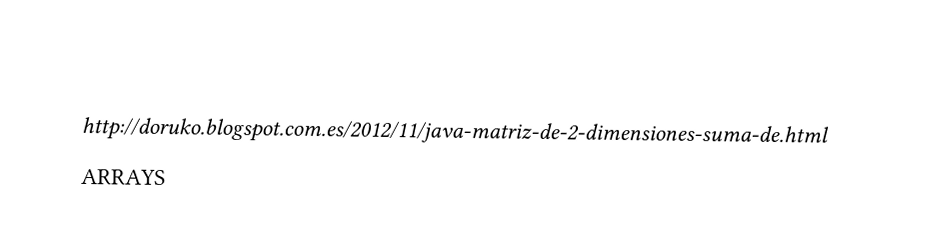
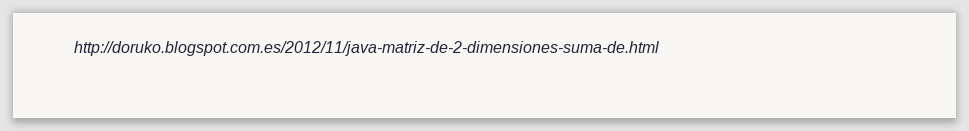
- ARRAYS

